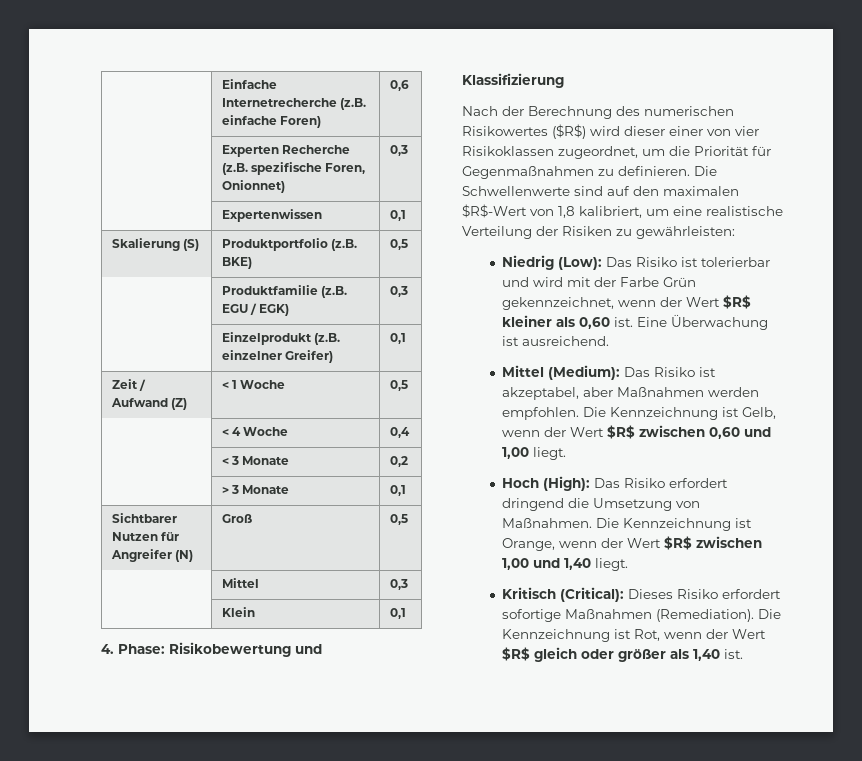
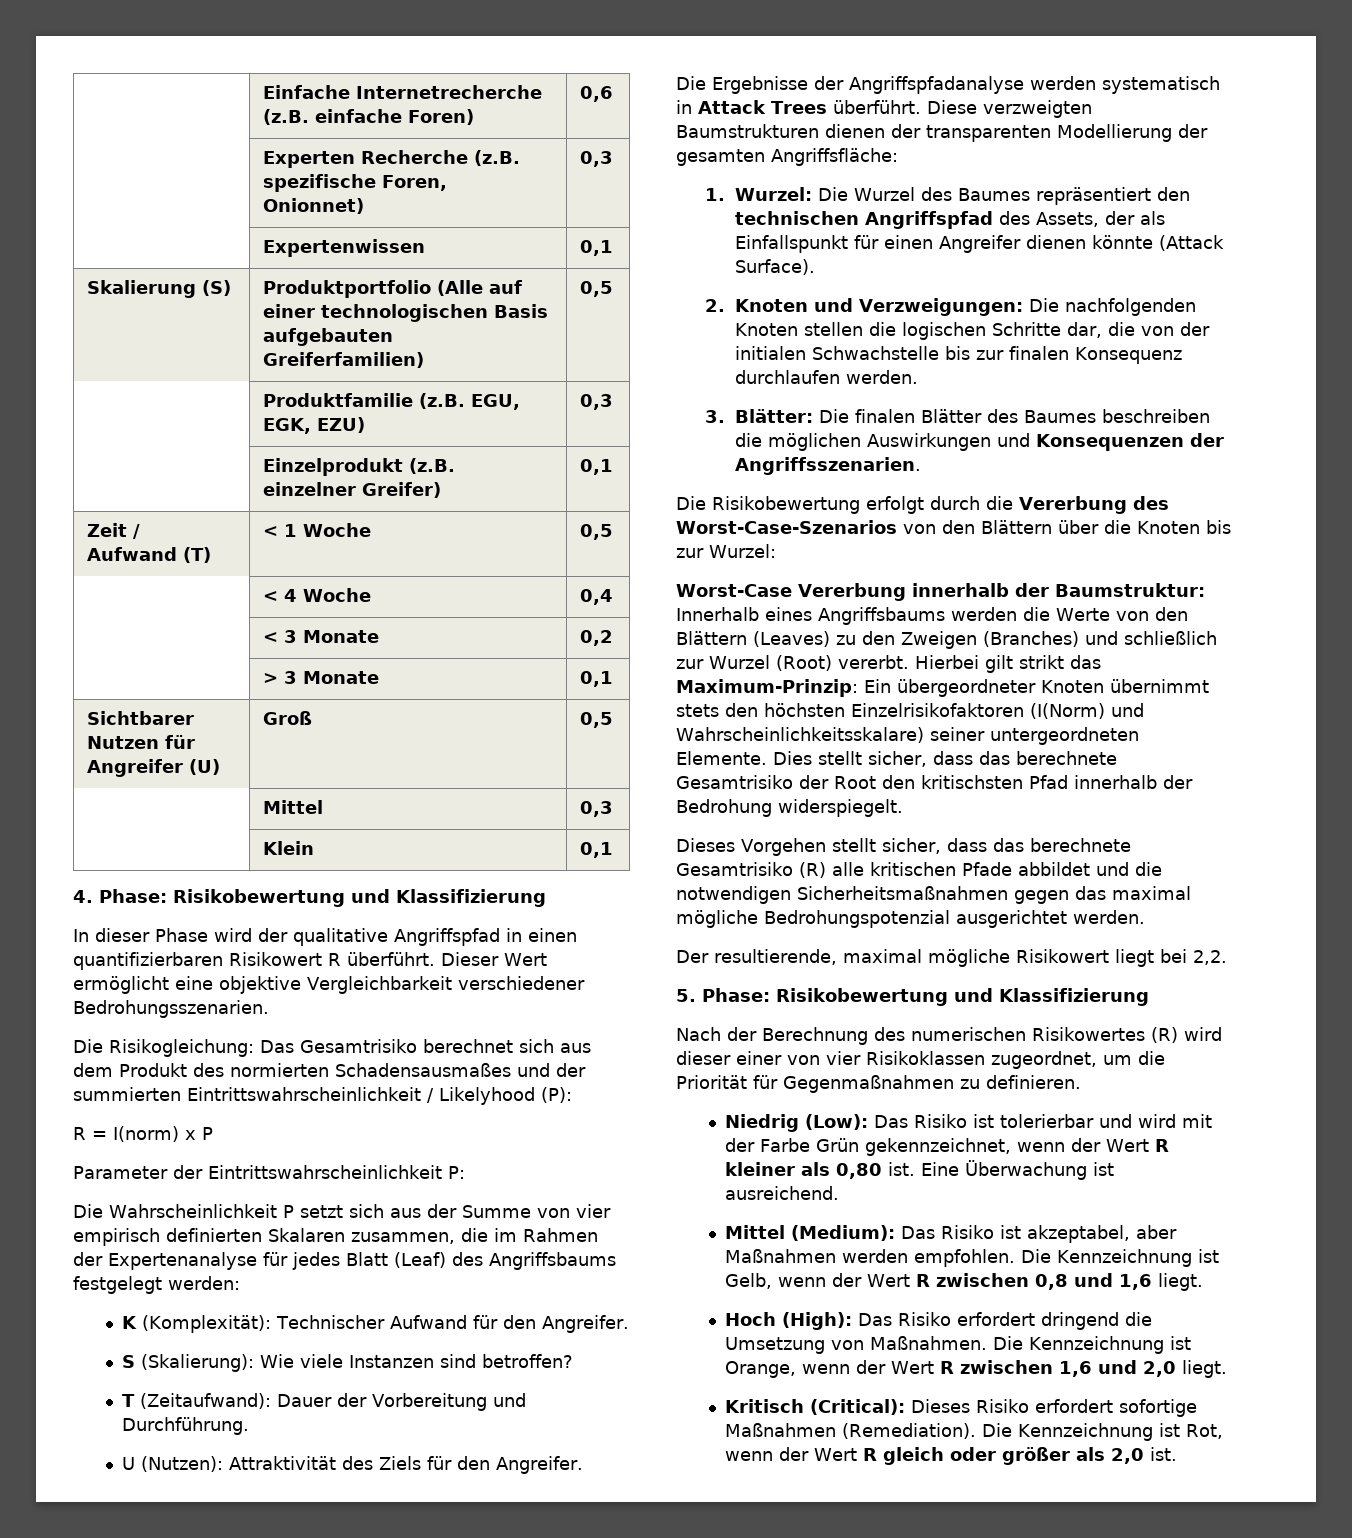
- Skalierung (S) | Produktportfolio (z.B. BKE) | 0,5
+ Skalierung (S) | Produktportfolio (Alle auf einer technologischen Basis aufgebauten Greiferfamilien) | 0,5
- | Produktfamilie (z.B. EGU / EGK) | 0,3
+ | Produktfamilie (z.B. EGU, EGK, EZU) | 0,3
- Zeit / Aufwand (Z) | < 1 Woche | 0,5
+ Zeit / Aufwand (T) | < 1 Woche | 0,5
- Sichtbarer Nutzen für Angreifer (N) | Groß | 0,5
+ Sichtbarer Nutzen für Angreifer (U) | Groß | 0,5
+ In dieser Phase wird der qualitative Angriffspfad in einen quantifizierbaren Risikowert R überführt. Dieser Wert ermöglicht eine objektive Vergleichbarkeit verschiedener Bedrohungsszenarien.
+ Die Risikogleichung: Das Gesamtrisiko berechnet sich aus dem Produkt des normierten Schadensausmaßes und der summierten Eintrittswahrscheinlichkeit / Likelyhood (P):
+ R = I(norm) x P
+ Parameter der Eintrittswahrscheinlichkeit P:
+ Die Wahrscheinlichkeit P setzt sich aus der Summe von vier empirisch definierten Skalaren zusammen, die im Rahmen der Expertenanalyse für jedes Blatt (Leaf) des Angriffsbaums festgelegt werden:
+ K (Komplexität): Technischer Aufwand für den Angreifer.
+ S (Skalierung): Wie viele Instanzen sind betroffen?
+ T (Zeitaufwand): Dauer der Vorbereitung und Durchführung.
+ U (Nutzen): Attraktivität des Ziels für den Angreifer.
+ Die Ergebnisse der Angriffspfadanalyse werden systematisch in Attack Trees überführt. Diese verzweigten Baumstrukturen dienen der transparenten Modellierung der gesamten Angriffsfläche:
+ 1. Wurzel: Die Wurzel des Baumes repräsentiert den technischen Angriffspfad des Assets, der als Einfallspunkt für einen Angreifer dienen könnte (Attack Surface).
+ 2. Knoten und Verzweigungen: Die nachfolgenden Knoten stellen die logischen Schritte dar, die von der initialen Schwachstelle bis zur finalen Konsequenz durchlaufen werden.
+ 3. Blätter: Die finalen Blätter des Baumes beschreiben die möglichen Auswirkungen und Konsequenzen der Angriffsszenarien.
+ Die Risikobewertung erfolgt durch die Vererbung des Worst-Case-Szenarios von den Blättern über die Knoten bis zur Wurzel:
+ Worst-Case Vererbung innerhalb der Baumstruktur: Innerhalb eines Angriffsbaums werden die Werte von den Blättern (Leaves) zu den Zweigen (Branches) und schließlich zur Wurzel (Root) vererbt. Hierbei gilt strikt das Maximum-Prinzip: Ein übergeordneter Knoten übernimmt stets den höchsten Einzelrisikofaktoren (I(Norm) und Wahrscheinlichkeitsskalare) seiner untergeordneten Elemente. Dies stellt sicher, dass das berechnete Gesamtrisiko der Root den kritischsten Pfad innerhalb der Bedrohung widerspiegelt.
+ Dieses Vorgehen stellt sicher, dass das berechnete Gesamtrisiko (R) alle kritischen Pfade abbildet und die notwendigen Sicherheitsmaßnahmen gegen das maximal mögliche Bedrohungspotenzial ausgerichtet werden.
+ Der resultierende, maximal mögliche Risikowert liegt bei 2,2.
+ 5. Phase: Risikobewertung und Klassifizierung
- Nach der Berechnung des numerischen Risikowertes ($R$) wird dieser einer von vier Risikoklassen zugeordnet, um die Priorität für Gegenmaßnahmen zu definieren. Die Schwellenwerte sind auf den maximalen $R$-Wert von 1,8 kalibriert, um eine realistische Verteilung der Risiken zu gewährleisten:
+ Nach der Berechnung des numerischen Risikowertes (R) wird dieser einer von vier Risikoklassen zugeordnet, um die Priorität für Gegenmaßnahmen zu definieren.
- Niedrig (Low): Das Risiko ist tolerierbar und wird mit der Farbe Grün gekennzeichnet, wenn der Wert $R$ kleiner als 0,60 ist.
+ Niedrig (Low): Das Risiko ist tolerierbar und wird mit der Farbe Grün gekennzeichnet, wenn der Wert R kleiner als 0,80 ist.
- Die Kennzeichnung ist Gelb, wenn der Wert $R$ zwischen 0,60 und 1,00 liegt.
+ Die Kennzeichnung ist Gelb, wenn der Wert R zwischen 0,8 und 1,6 liegt.
- Die Kennzeichnung ist Orange, wenn der Wert $R$ zwischen 1,00 und 1,40 liegt.
+ Die Kennzeichnung ist Orange, wenn der Wert R zwischen 1,6 und 2,0 liegt.
- Die Kennzeichnung ist Rot, wenn der Wert $R$ gleich oder größer als 1,40 ist.
+ Die Kennzeichnung ist Rot, wenn der Wert R gleich oder größer als 2,0 ist.

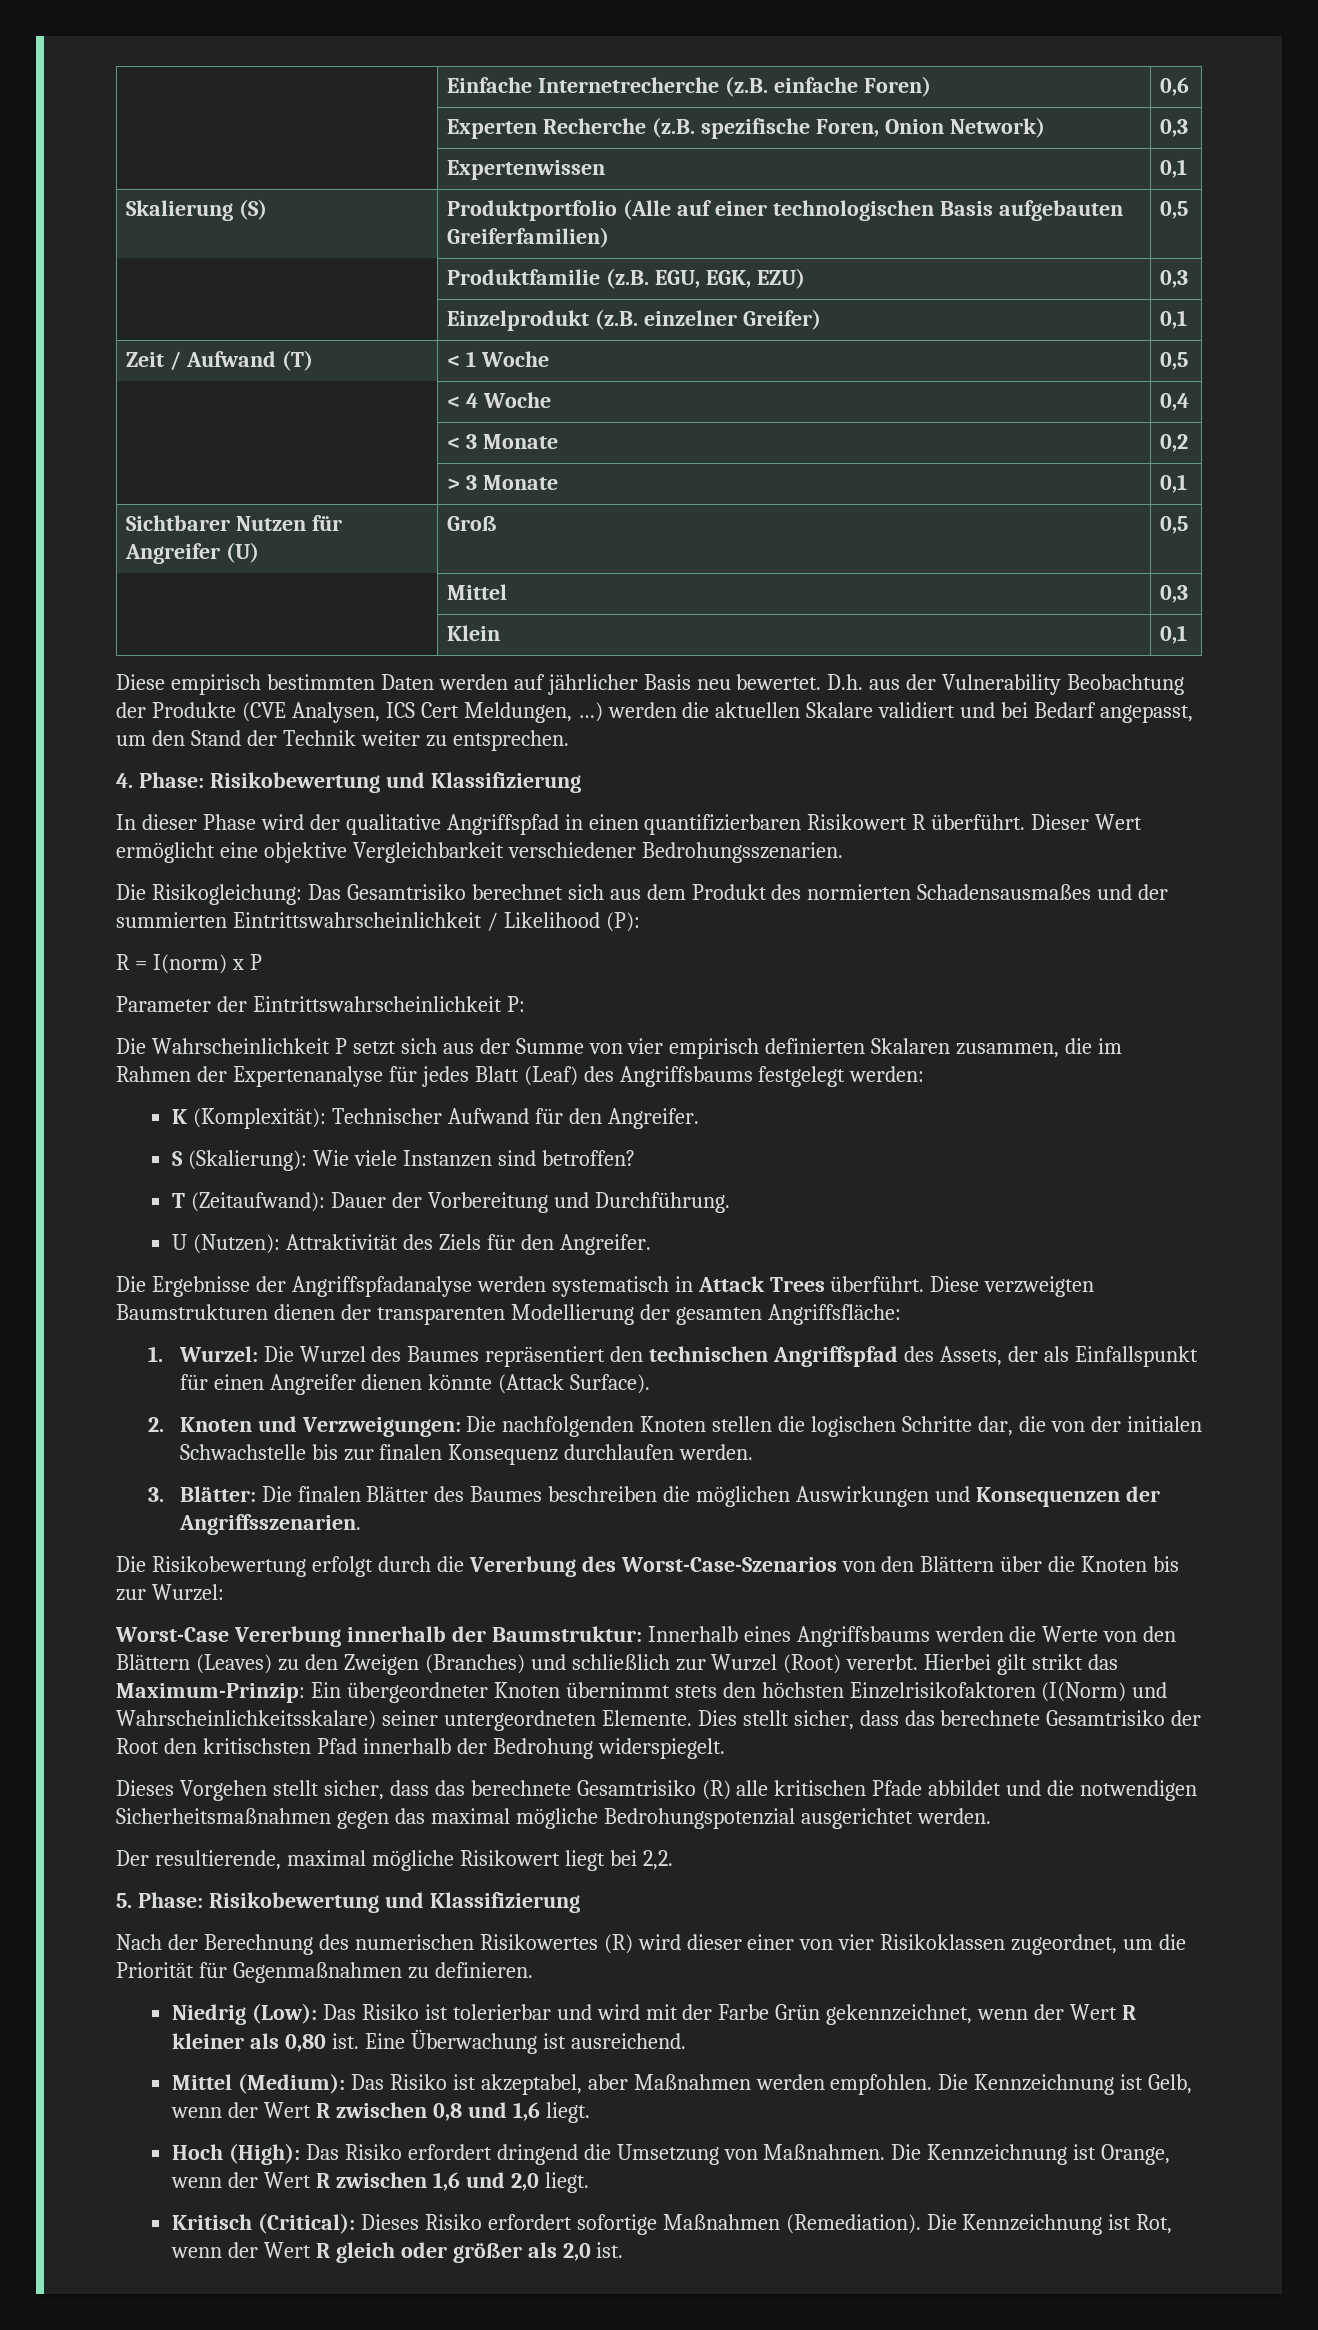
- | Experten Recherche (z.B. spezifische Foren, Onionnet) | 0,3
+ | Experten Recherche (z.B. spezifische Foren, Onion Network) | 0,3
+ Diese empirisch bestimmten Daten werden auf jährlicher Basis neu bewertet. D.h. aus der Vulnerability Beobachtung der Produkte (CVE Analysen, ICS Cert Meldungen, …) werden die aktuellen Skalare validiert und bei Bedarf angepasst, um den Stand der Technik weiter zu entsprechen.
- Die Risikogleichung: Das Gesamtrisiko berechnet sich aus dem Produkt des normierten Schadensausmaßes und der summierten Eintrittswahrscheinlichkeit / Likelyhood (P):
+ Die Risikogleichung: Das Gesamtrisiko berechnet sich aus dem Produkt des normierten Schadensausmaßes und der summierten Eintrittswahrscheinlichkeit / Likelihood (P):

